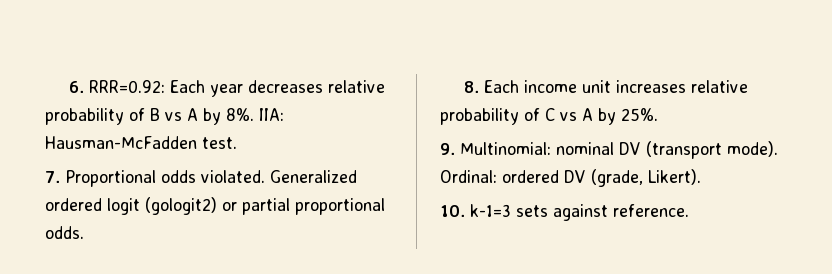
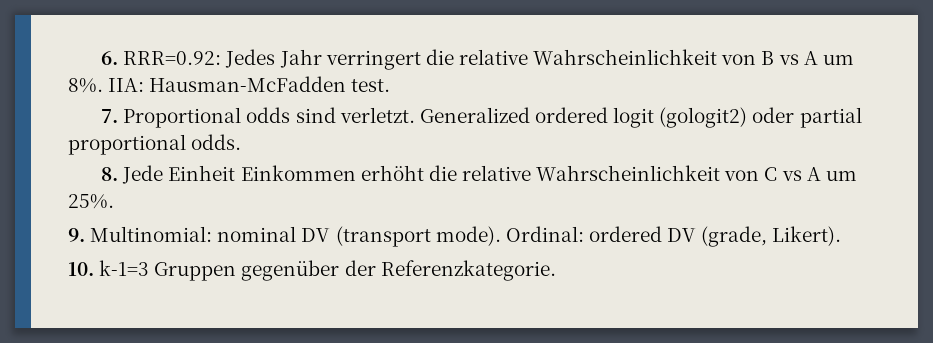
- 6. RRR=0.92: Each year decreases relative probability of B vs A by 8%.
+ 6. RRR=0.92: Jedes Jahr verringert die relative Wahrscheinlichkeit von B vs A um 8%.
- 7. Proportional odds violated.
+ 7. Proportional odds sind verletzt.
- Generalized ordered logit (gologit2) or partial proportional odds.
+ Generalized ordered logit (gologit2) oder partial proportional odds.
- 8. Each income unit increases relative probability of C vs A by 25%.
+ 8. Jede Einheit Einkommen erhöht die relative Wahrscheinlichkeit von C vs A um 25%.
- 10. k-1=3 sets against reference.
+ 10. k-1=3 Gruppen gegenüber der Referenzkategorie.

